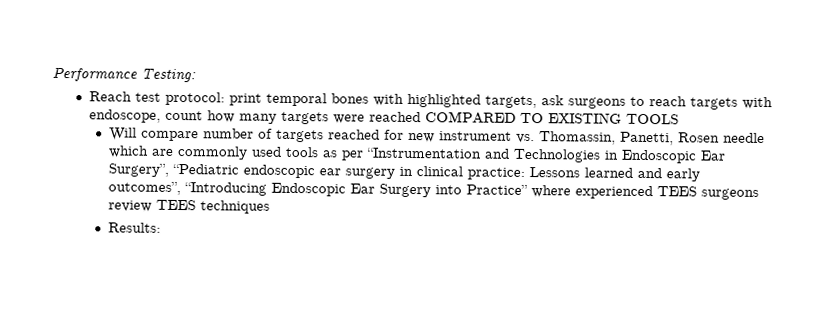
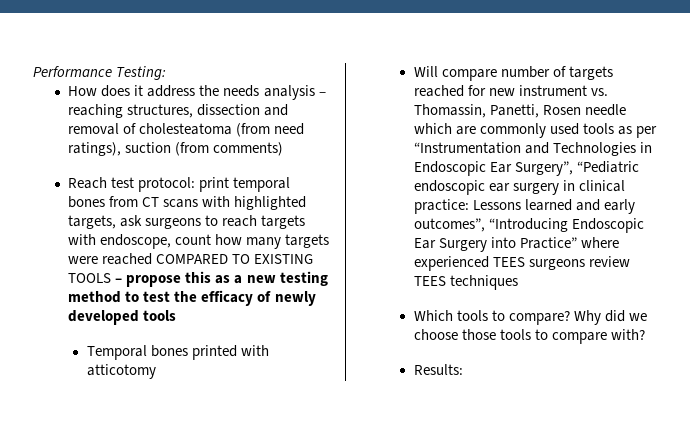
+ How does it address the needs analysis – reaching structures, dissection and removal of cholesteatoma (from need ratings), suction (from comments)
- Reach test protocol: print temporal bones with highlighted targets, ask surgeons to reach targets with endoscope, count how many targets were reached COMPARED TO EXISTING TOOLS
+ Reach test protocol: print temporal bones from CT scans with highlighted targets, ask surgeons to reach targets with endoscope, count how many targets were reached COMPARED TO EXISTING TOOLS – propose this as a new testing method to test the efficacy of newly developed tools
+ Temporal bones printed with atticotomy
+ Which tools to compare? Why did we choose those tools to compare with?

